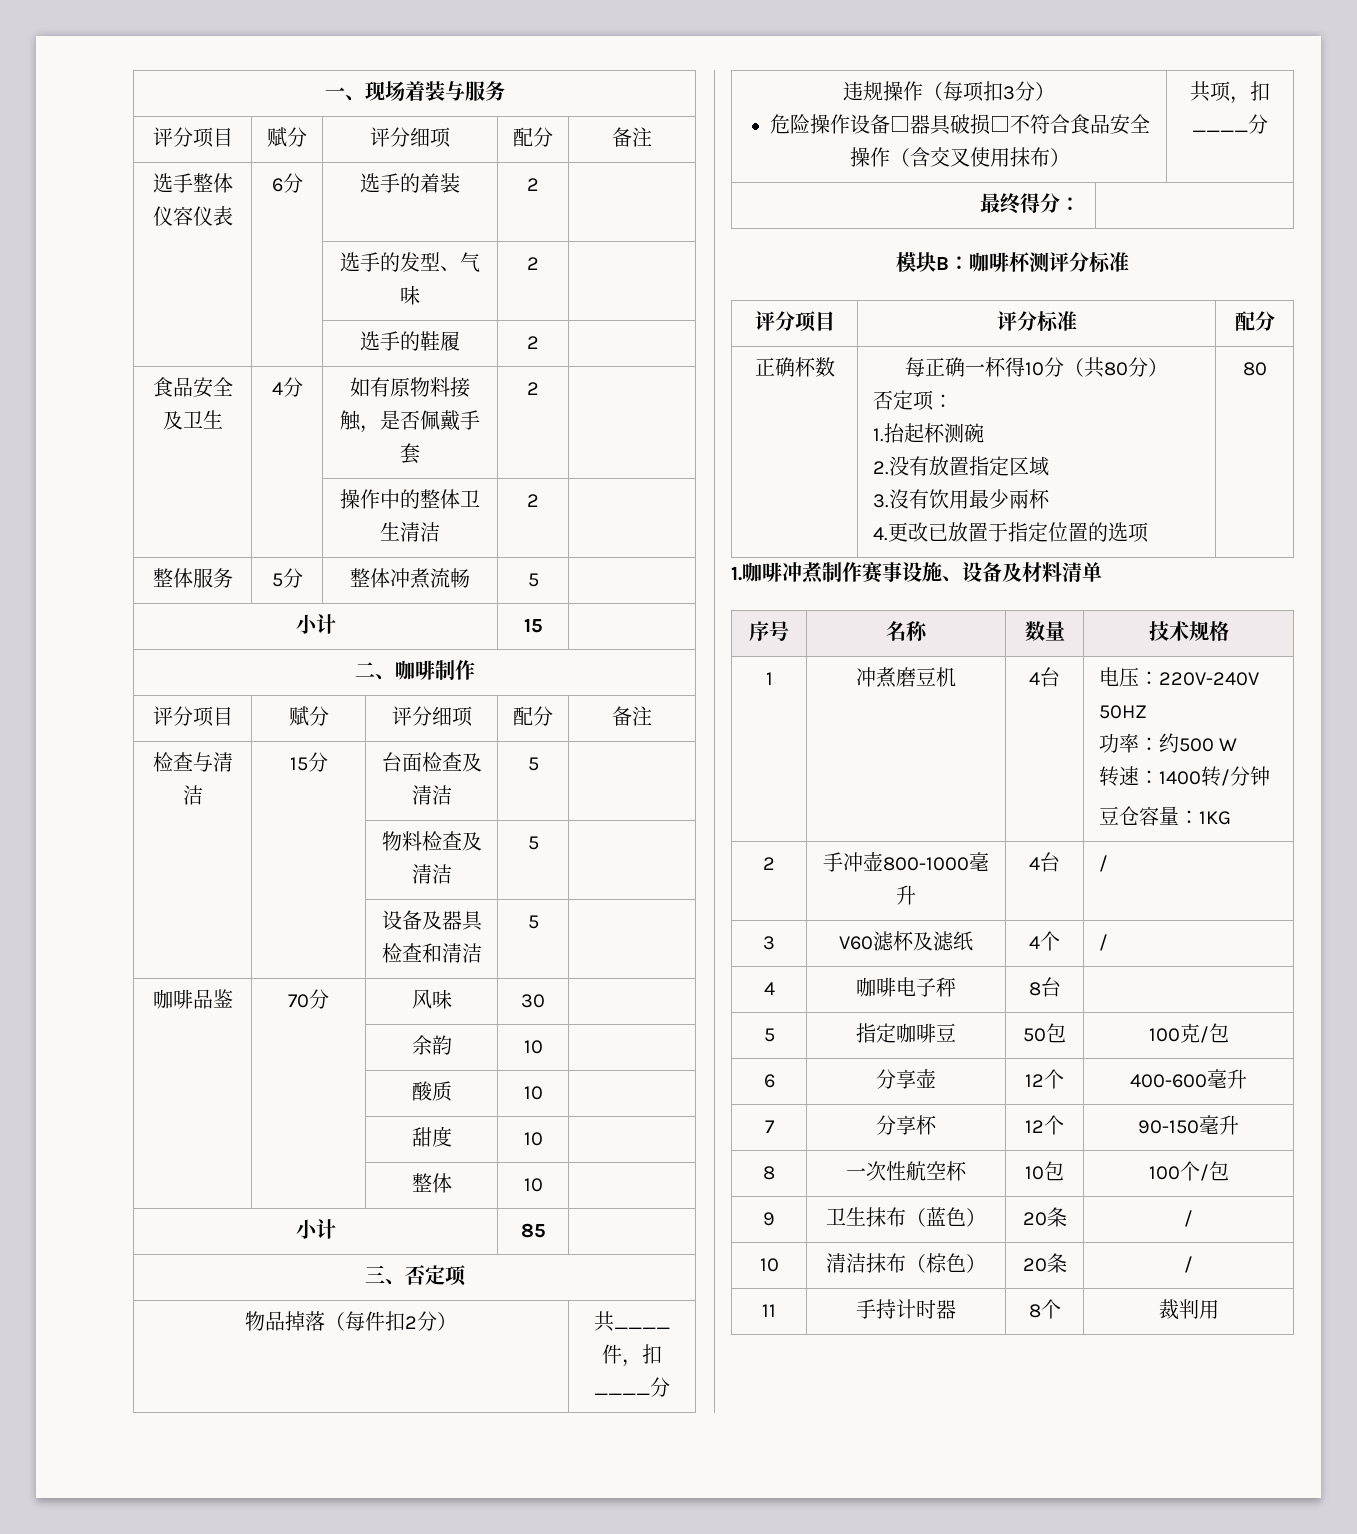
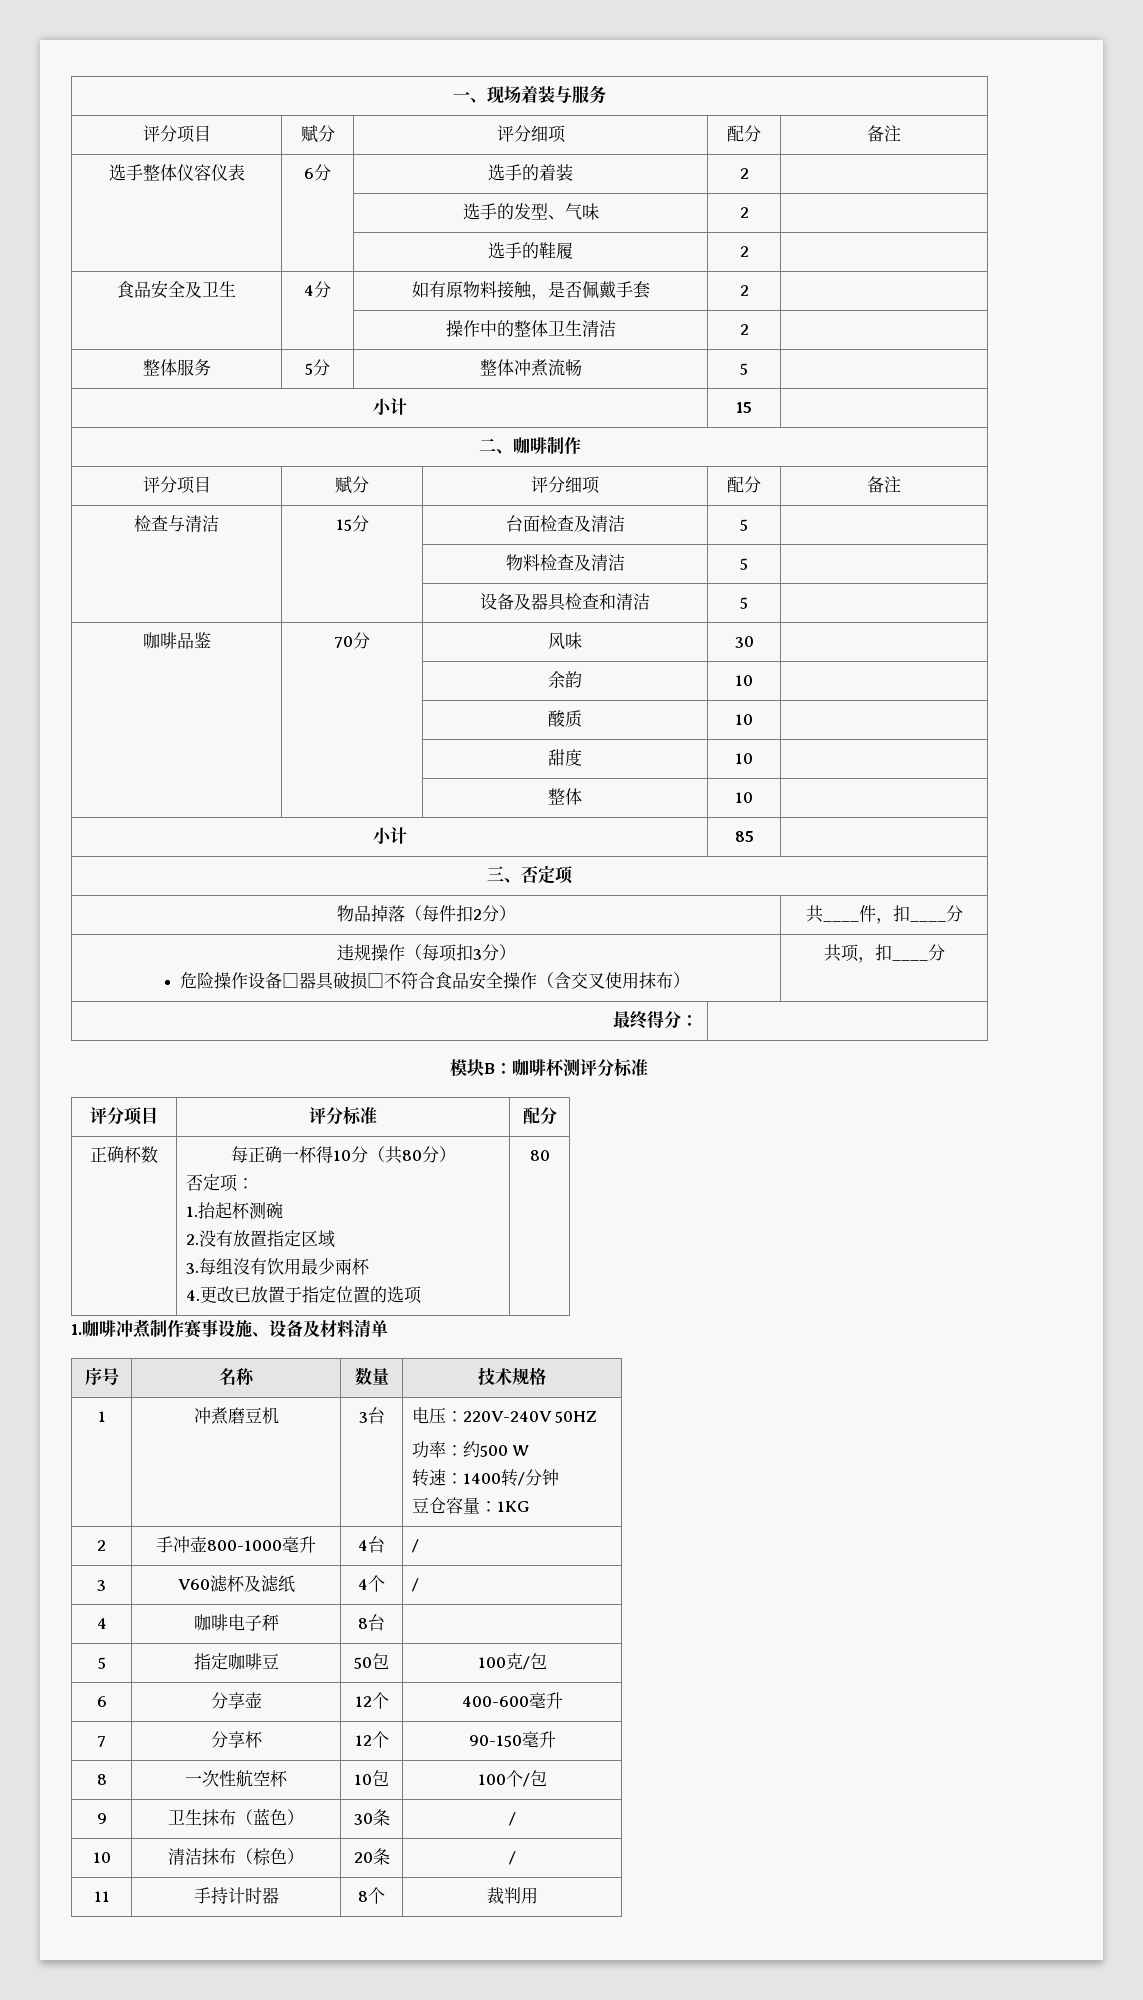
  正确杯数 | 每正确一杯得10分（共80分）
  否定项：
  1.抬起杯测碗
  2.没有放置指定区域
- 3.沒有饮用最少兩杯
+ 3.每组沒有饮用最少兩杯
- 1 | 冲煮磨豆机 | 4台 | 电压：220V-240V 50HZ
+ 1 | 冲煮磨豆机 | 3台 | 电压：220V-240V 50HZ
- 9 | 卫生抹布（蓝色） | 20条 | /
+ 9 | 卫生抹布（蓝色） | 30条 | /

